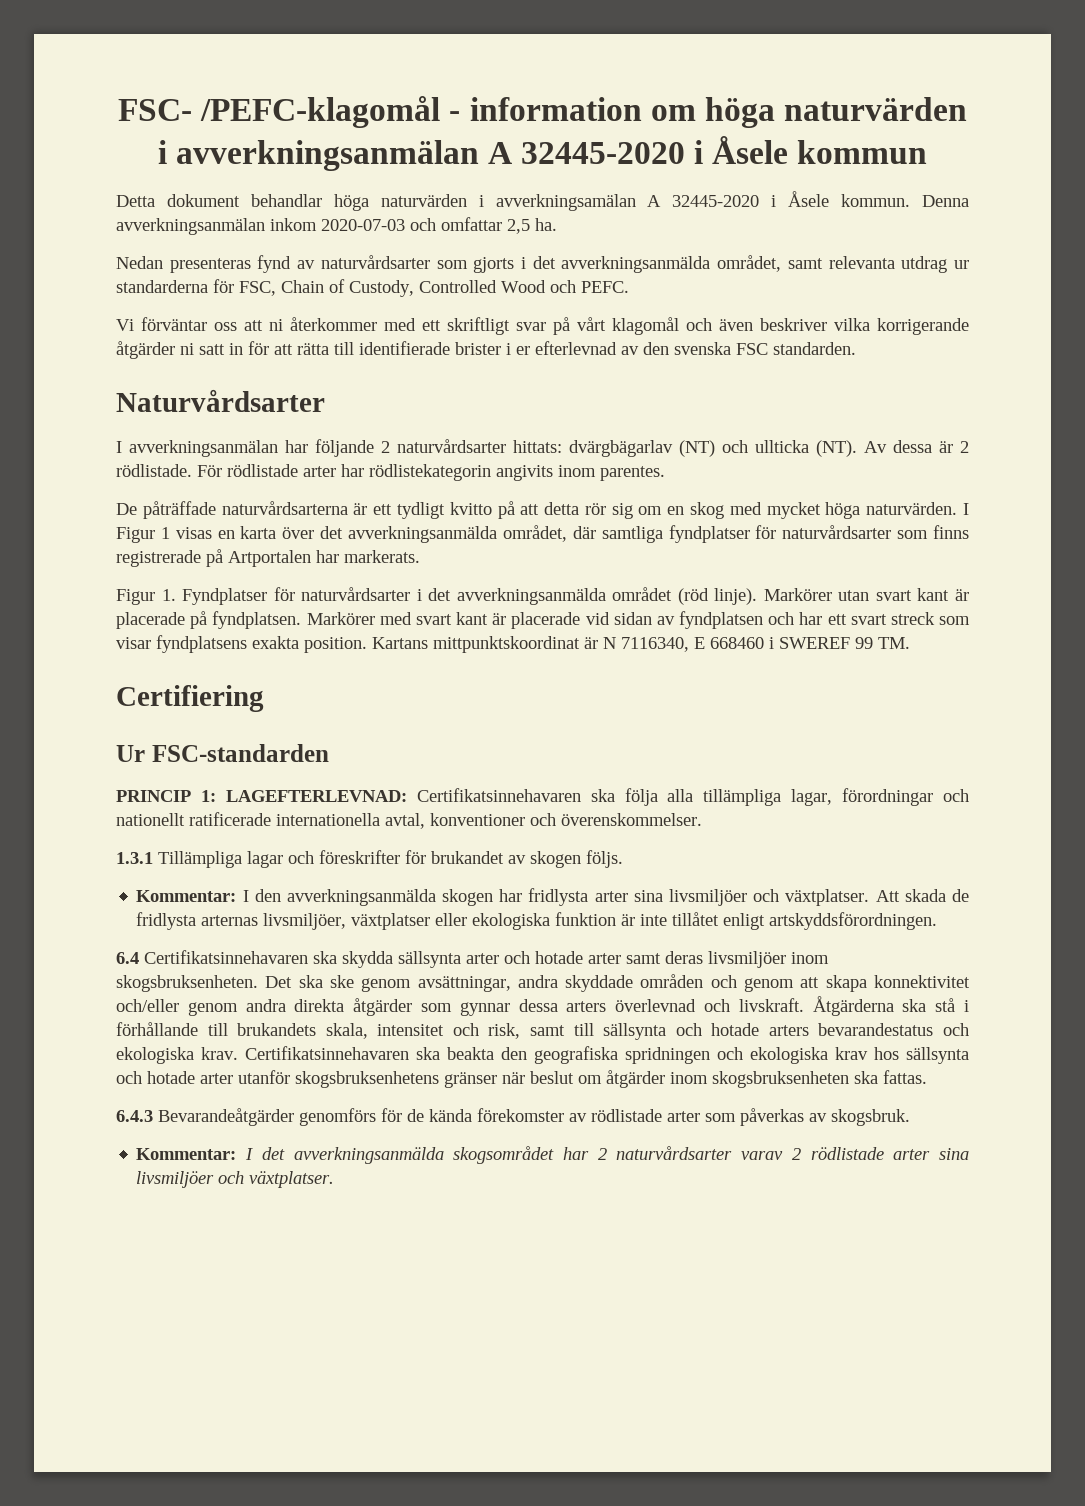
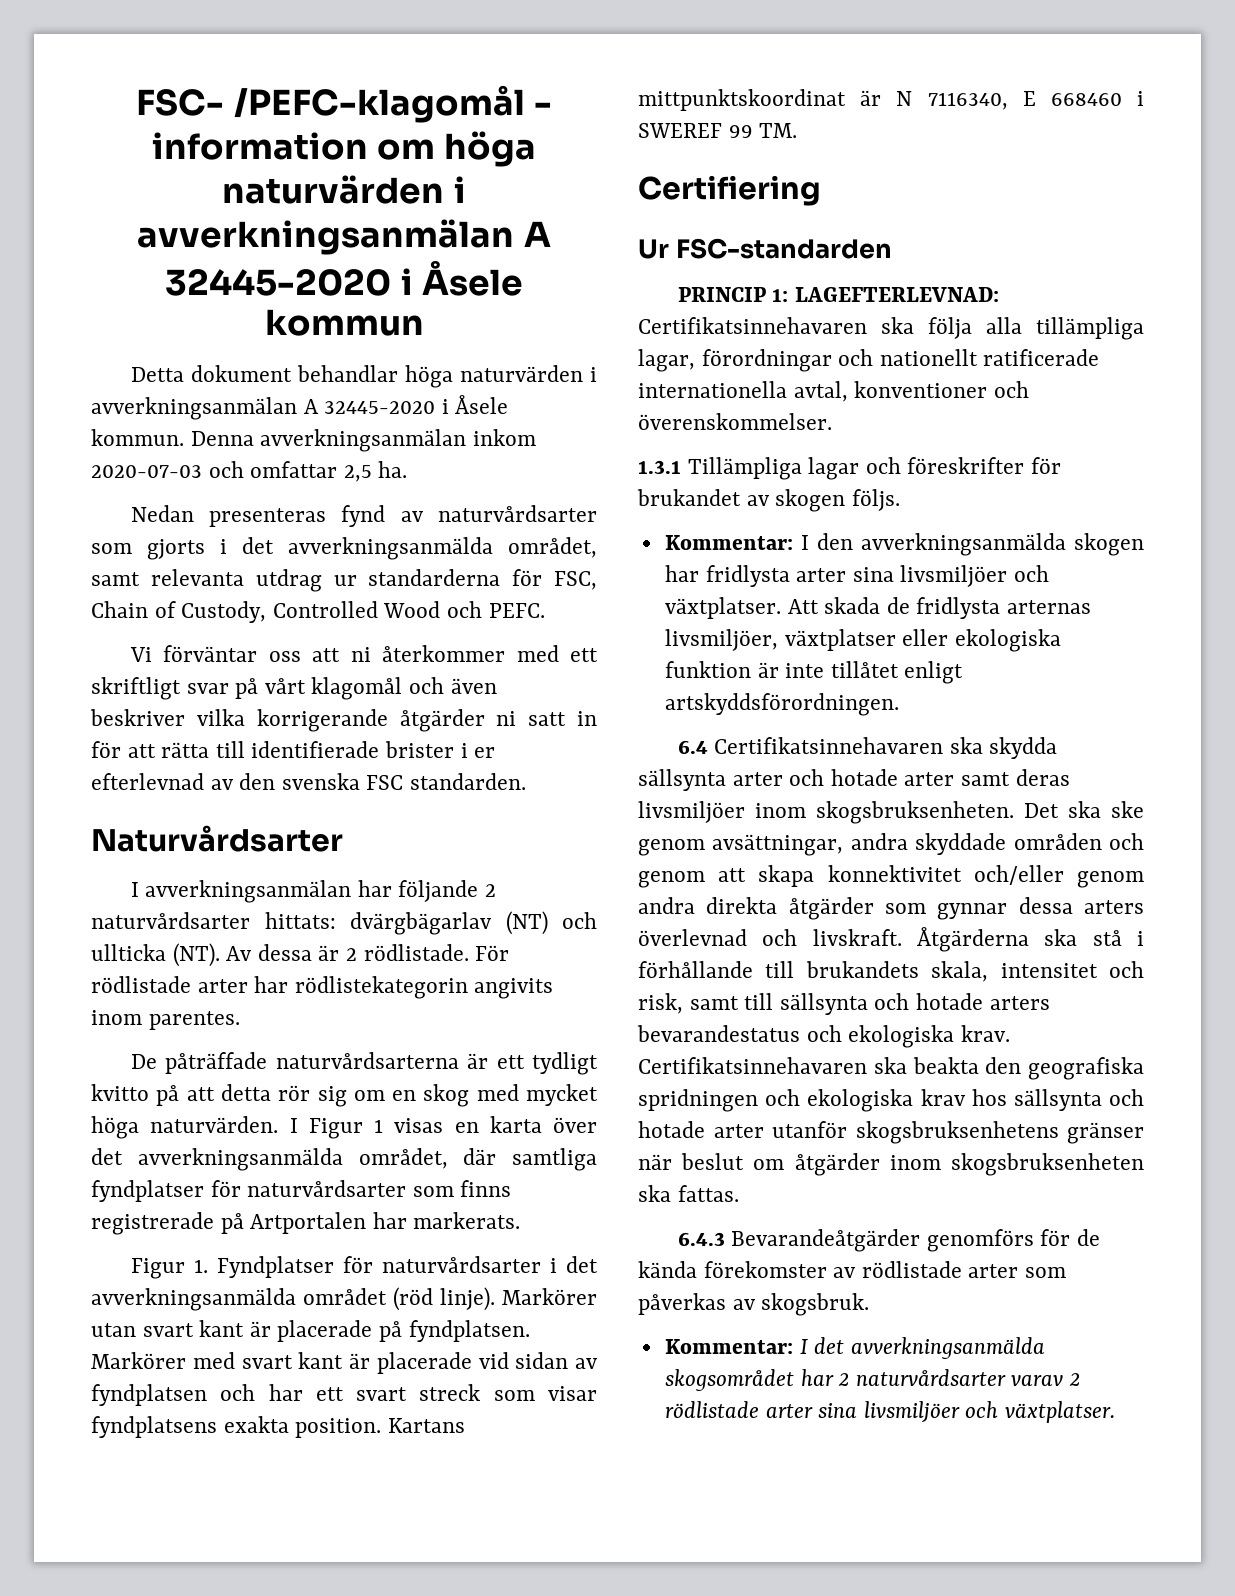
- Detta dokument behandlar höga naturvärden i avverkningsamälan A 32445-2020 i Åsele kommun.
+ Detta dokument behandlar höga naturvärden i avverkningsanmälan A 32445-2020 i Åsele kommun.

